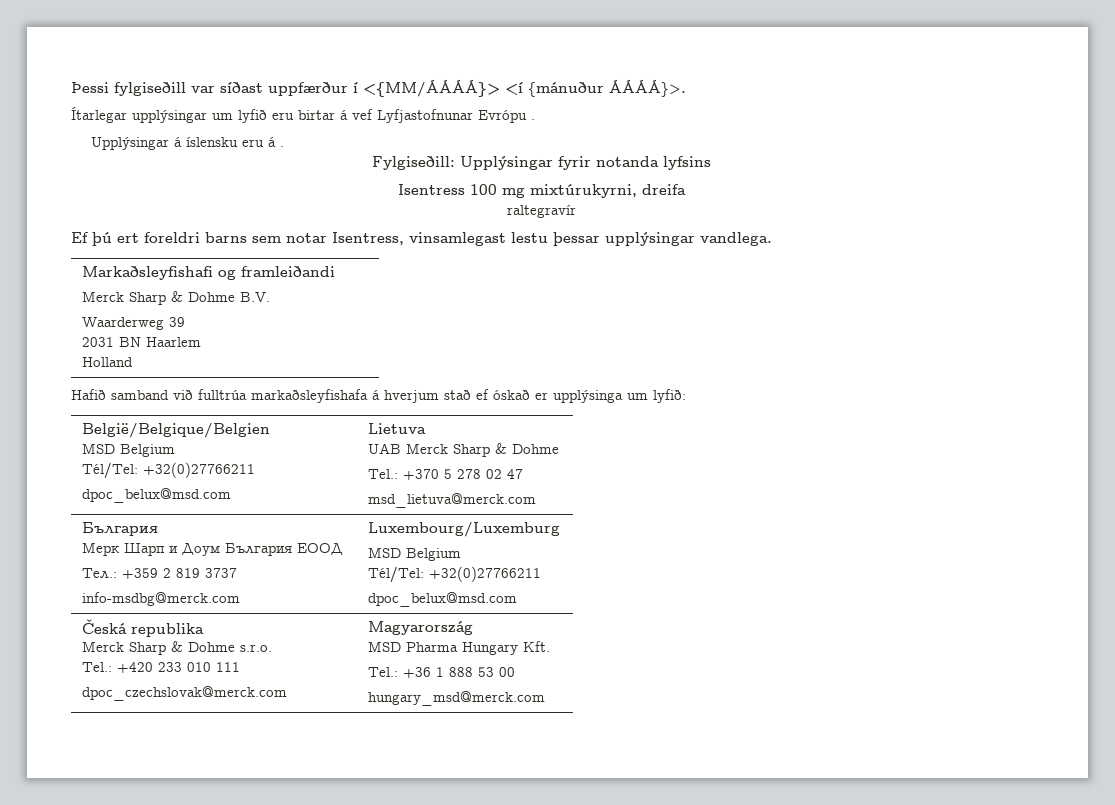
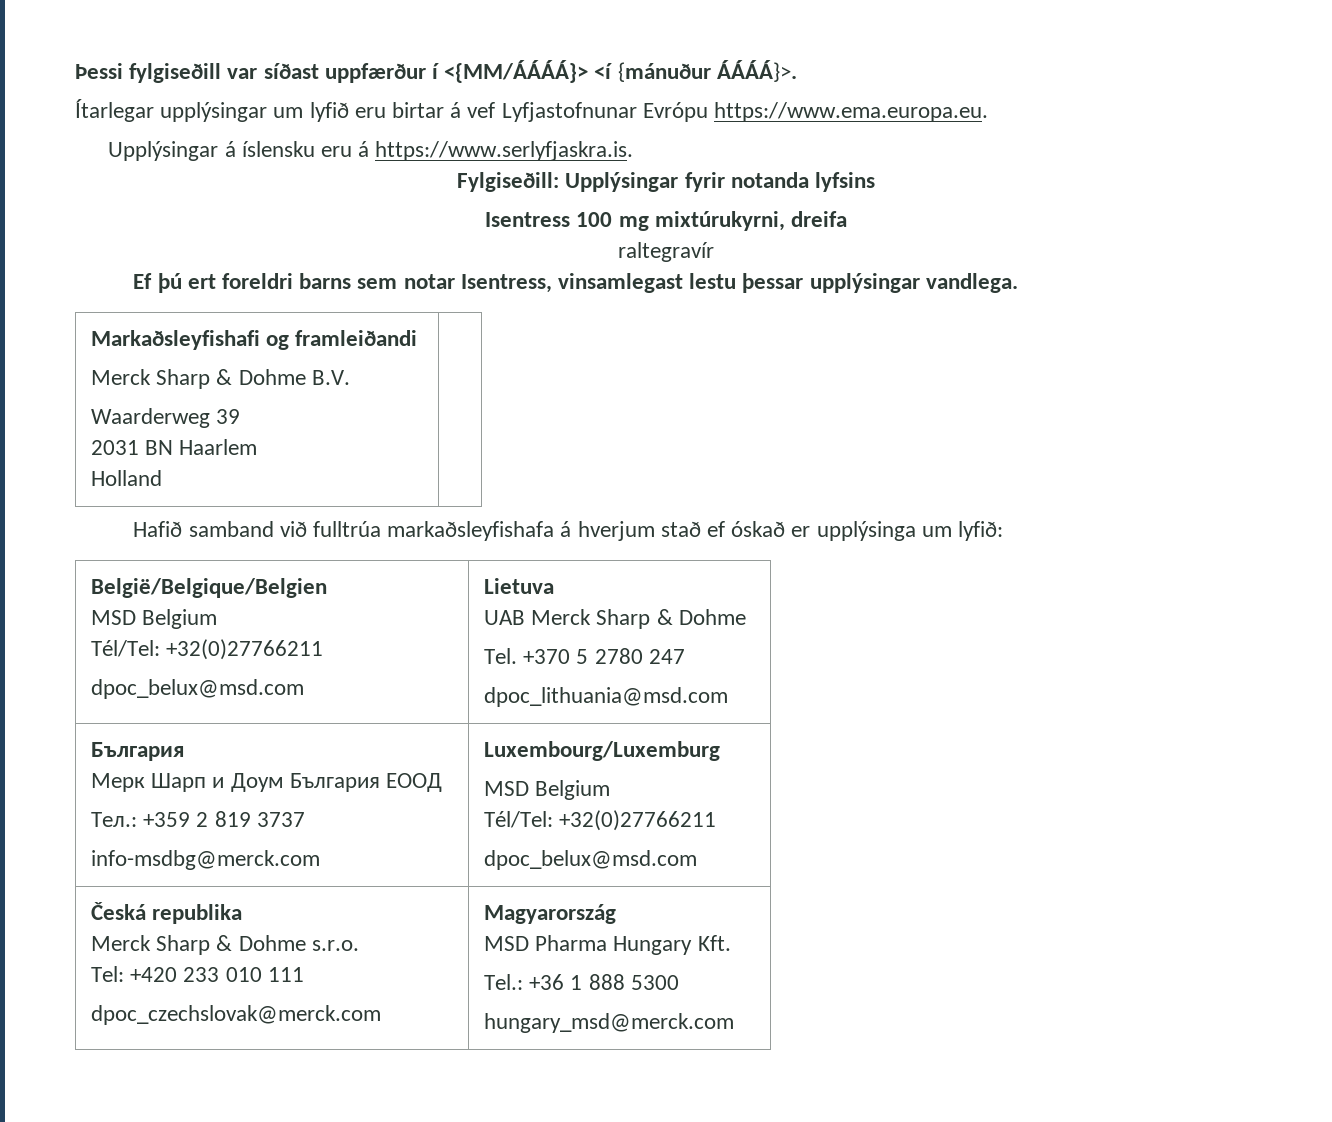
- Ítarlegar upplýsingar um lyfið eru birtar á vef Lyfjastofnunar Evrópu .
+ Ítarlegar upplýsingar um lyfið eru birtar á vef Lyfjastofnunar Evrópu https://www.ema.europa.eu.
- Upplýsingar á íslensku eru á .
+ Upplýsingar á íslensku eru á https://www.serlyfjaskra.is.
  België/Belgique/Belgien
  MSD Belgium
  Tél/Tel: +32(0)27766211
  dpoc_belux@msd.com | Lietuva
  UAB Merck Sharp & Dohme
- Tel.: +370 5 278 02 47
- msd_lietuva@merck.com
+ Tel. +370 5 2780 247
+ dpoc_lithuania@msd.com
  Česká republika
  Merck Sharp & Dohme s.r.o.
- Tel.: +420 233 010 111
+ Tel: +420 233 010 111
  dpoc_czechslovak@merck.com | Magyarország
  MSD Pharma Hungary Kft.
- Tel.: +36 1 888 53 00
+ Tel.: +36 1 888 5300

